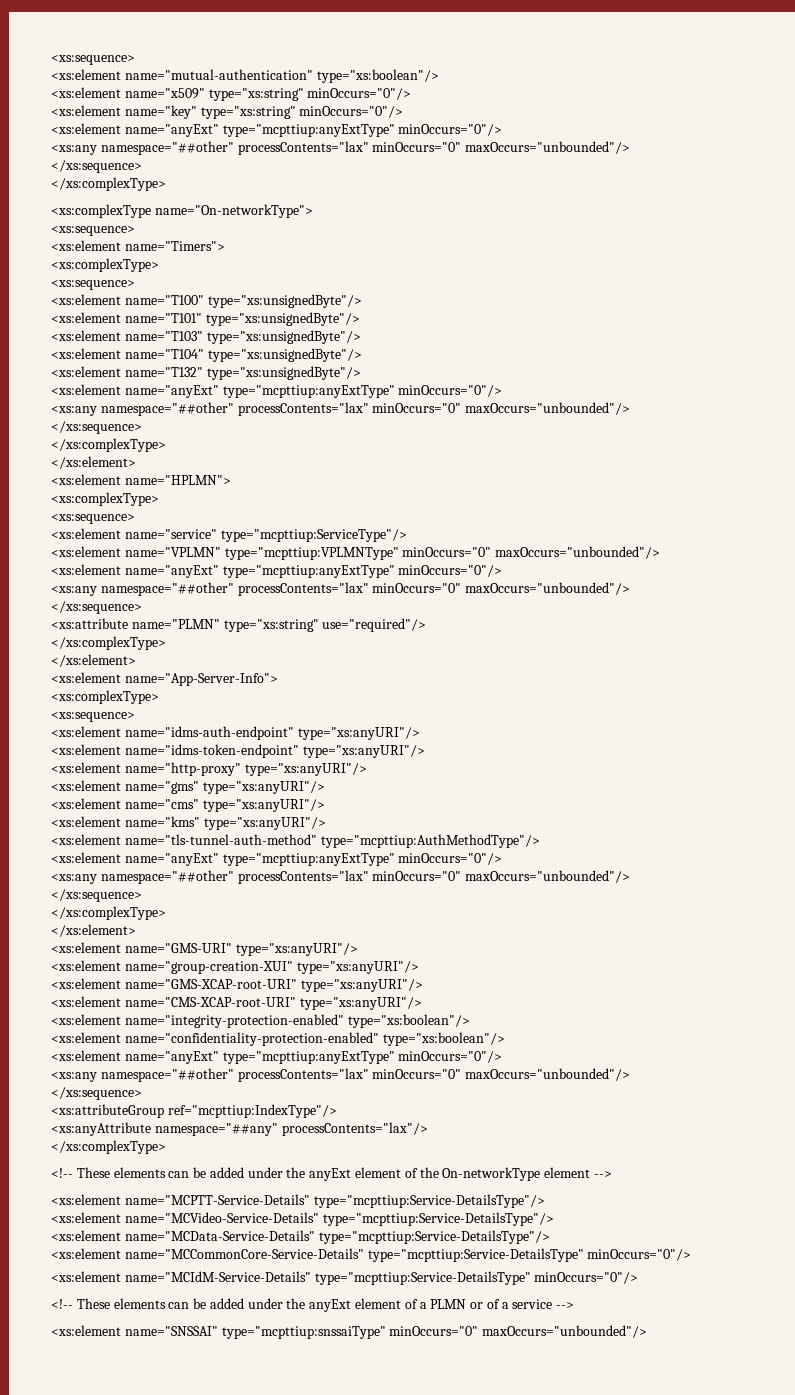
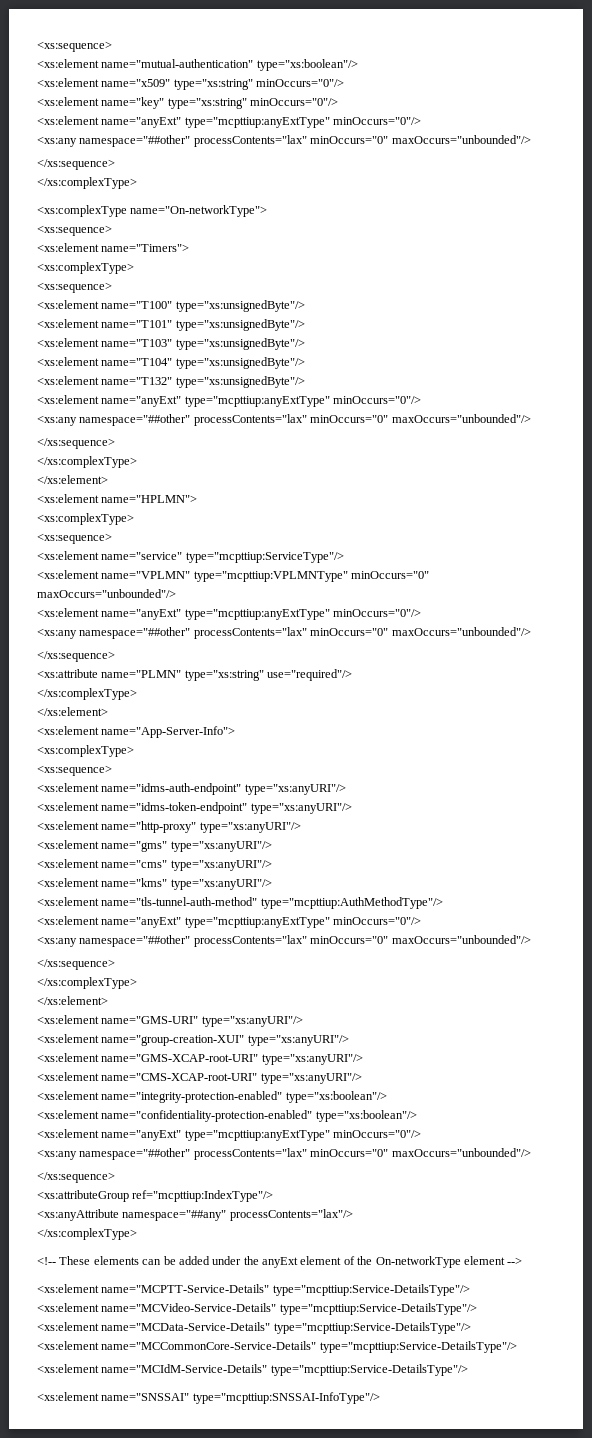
- <xs:element name="MCCommonCore-Service-Details" type="mcpttiup:Service-DetailsType" minOccurs="0"/>
+ <xs:element name="MCCommonCore-Service-Details" type="mcpttiup:Service-DetailsType"/>
- <xs:element name="MCIdM-Service-Details" type="mcpttiup:Service-DetailsType" minOccurs="0"/>
- <!-- These elements can be added under the anyExt element of a PLMN or of a service -->
+ <xs:element name="MCIdM-Service-Details" type="mcpttiup:Service-DetailsType"/>
- <xs:element name="SNSSAI" type="mcpttiup:snssaiType" minOccurs="0" maxOccurs="unbounded"/>
+ <xs:element name="SNSSAI" type="mcpttiup:SNSSAI-InfoType"/>

